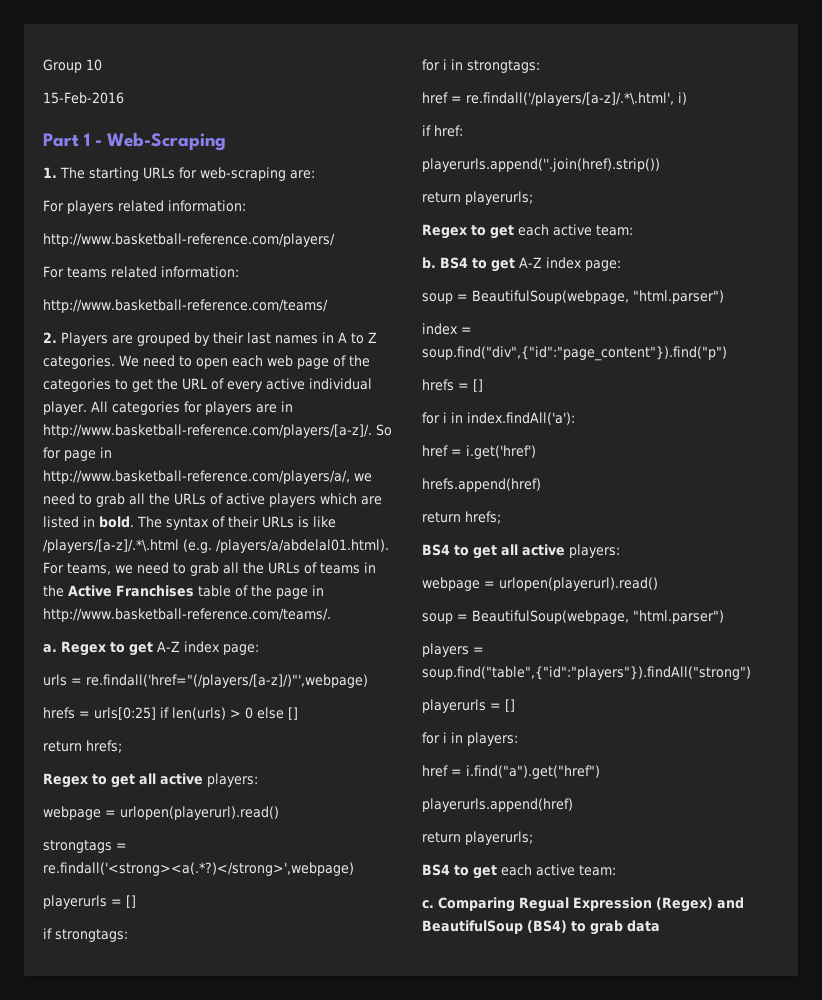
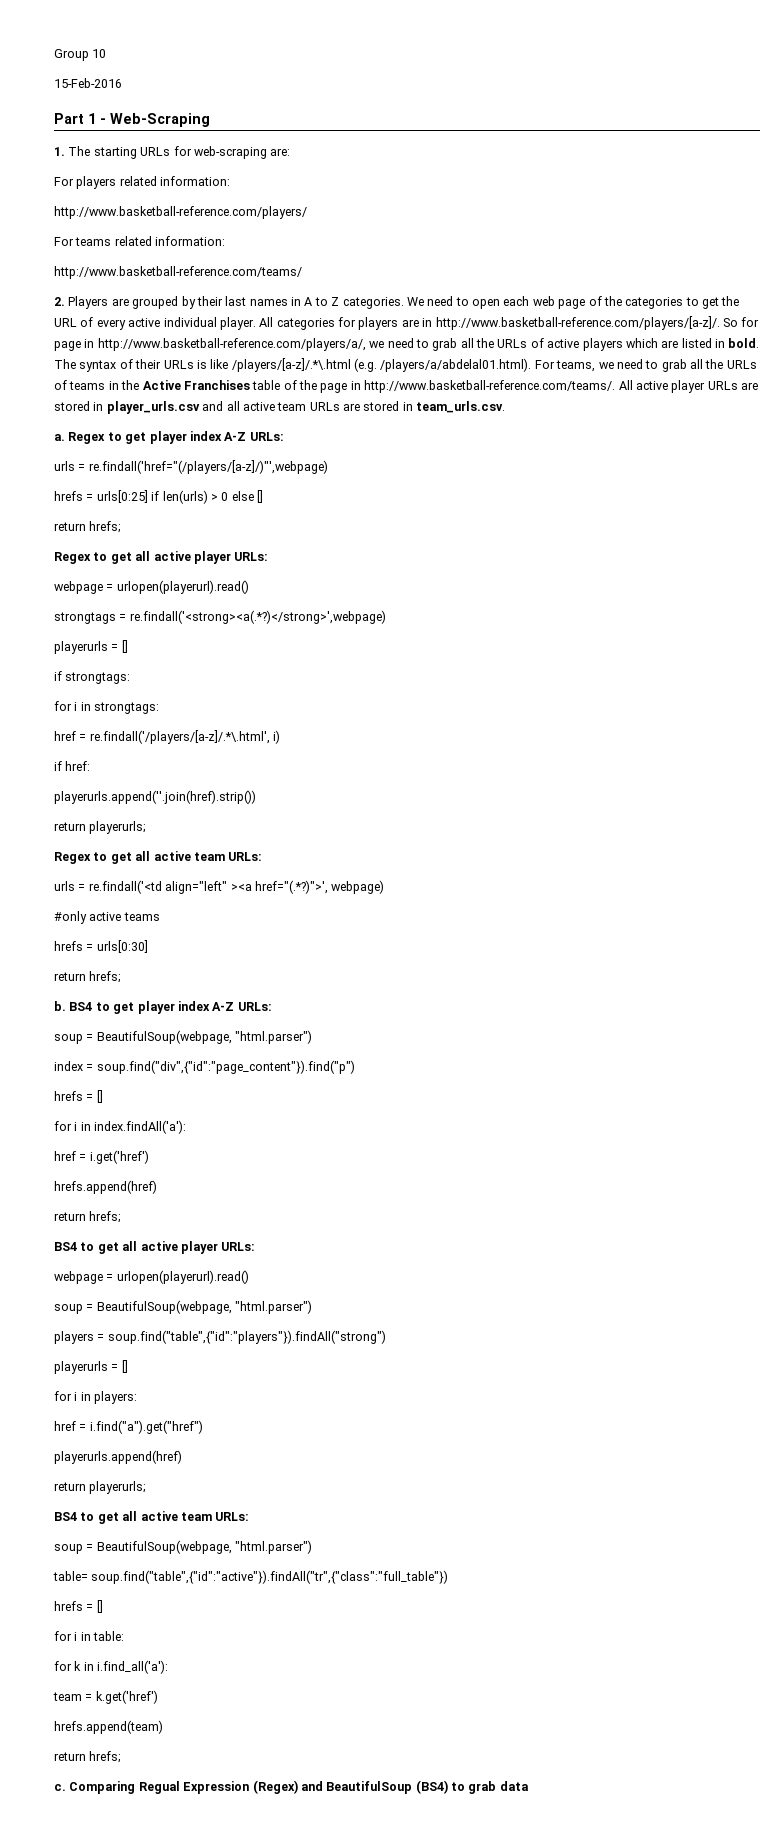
- The syntax of their URLs is like /players/[a-z]/.*\.html (e.g. /players/a/abdelal01.html). For teams, we need to grab all the URLs of teams in the Active Franchises table of the page in http://www.basketball-reference.com/teams/.
+ The syntax of their URLs is like /players/[a-z]/.*\.html (e.g. /players/a/abdelal01.html). For teams, we need to grab all the URLs of teams in the Active Franchises table of the page in http://www.basketball-reference.com/teams/. All active player URLs are stored in player_urls.csv and all active team URLs are stored in team_urls.csv.
- Regex to get A-Z index page:
+ Regex to get player index A-Z URLs:
- Regex to get all active players:
+ Regex to get all active player URLs:
- Regex to get each active team:
+ Regex to get all active team URLs:
+ urls = re.findall('<td align="left" ><a href="(.*?)">', webpage)
+ #only active teams
+ hrefs = urls[0:30]
+ return hrefs;
- BS4 to get A-Z index page:
+ BS4 to get player index A-Z URLs:
- BS4 to get all active players:
+ BS4 to get all active player URLs:
- BS4 to get each active team:
+ BS4 to get all active team URLs:
+ soup = BeautifulSoup(webpage, "html.parser")
+ table= soup.find("table",{"id":"active"}).findAll("tr",{"class":"full_table"})
+ hrefs = []
+ for i in table:
+ for k in i.find_all('a'):
+ team = k.get('href')
+ hrefs.append(team)
+ return hrefs;

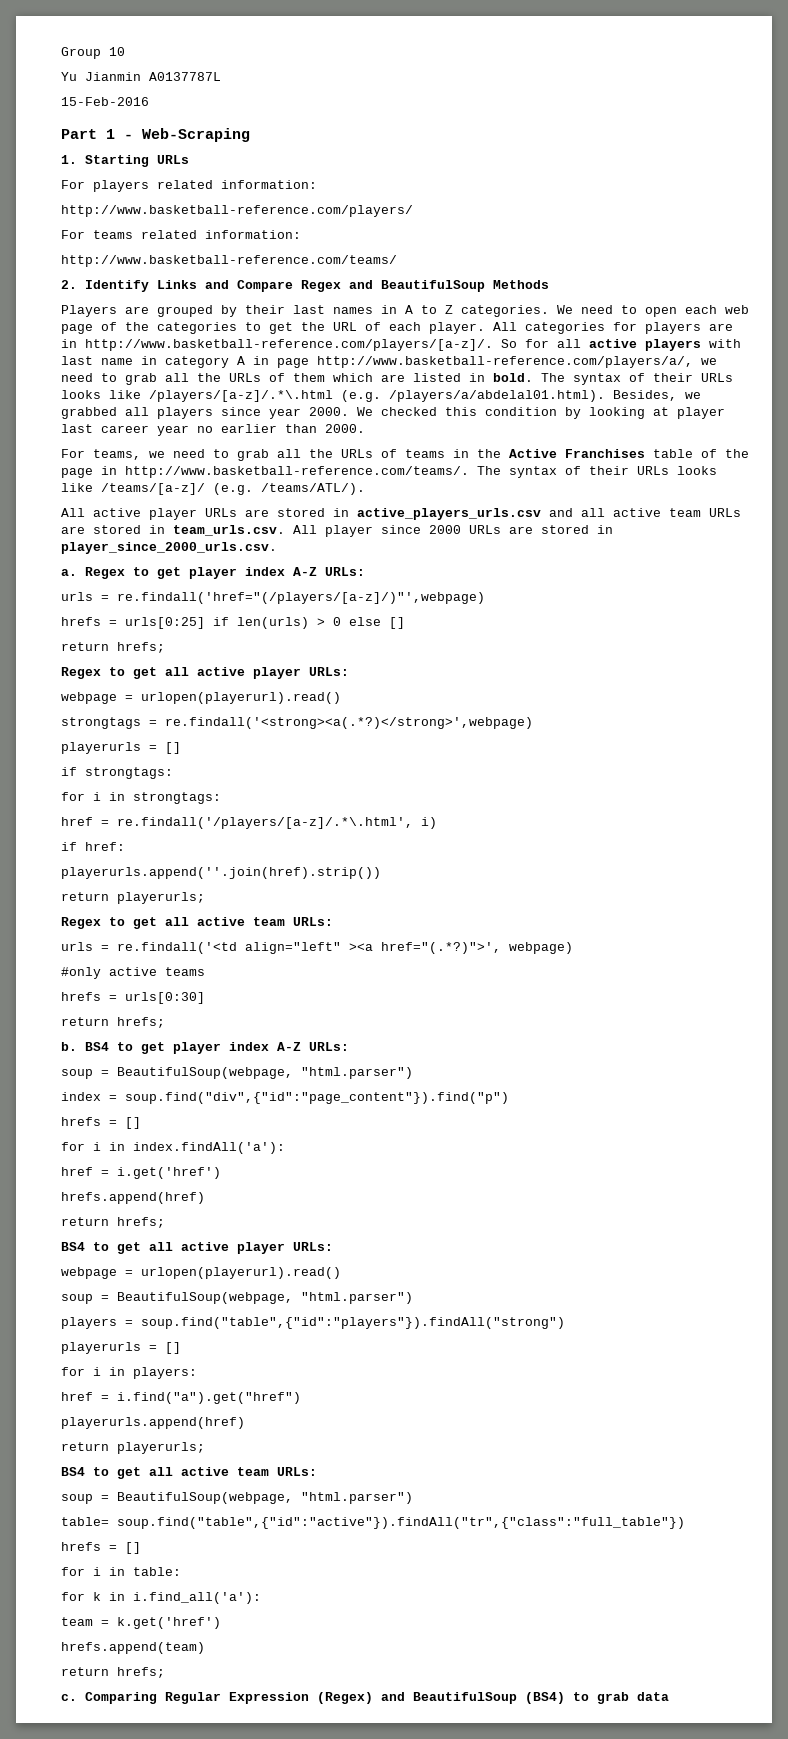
+ Yu Jianmin A0137787L
- 1. The starting URLs for web-scraping are:
+ 1. Starting URLs
- 2. Players are grouped by their last names in A to Z categories.
+ 2. Identify Links and Compare Regex and BeautifulSoup Methods
+ Players are grouped by their last names in A to Z categories.
- We need to open each web page of the categories to get the URL of every active individual player.
+ We need to open each web page of the categories to get the URL of each player.
- All categories for players are in http://www.basketball-reference.com/players/[a-z]/. So for page in http://www.basketball-reference.com/players/a/, we need to grab all the URLs of active players which are listed in bold.
+ All categories for players are in http://www.basketball-reference.com/players/[a-z]/. So for all active players with last name in category A in page http://www.basketball-reference.com/players/a/, we need to grab all the URLs of them which are listed in bold.
- The syntax of their URLs is like /players/[a-z]/.*\.html (e.g. /players/a/abdelal01.html). For teams, we need to grab all the URLs of teams in the Active Franchises table of the page in http://www.basketball-reference.com/teams/. All active player URLs are stored in player_urls.csv and all active team URLs are stored in team_urls.csv.
+ The syntax of their URLs looks like /players/[a-z]/.*\.html (e.g. /players/a/abdelal01.html). Besides, we grabbed all players since year 2000. We checked this condition by looking at player last career year no earlier than 2000.
+ For teams, we need to grab all the URLs of teams in the Active Franchises table of the page in http://www.basketball-reference.com/teams/. The syntax of their URLs looks like /teams/[a-z]/ (e.g. /teams/ATL/).
+ All active player URLs are stored in active_players_urls.csv and all active team URLs are stored in team_urls.csv. All player since 2000 URLs are stored in player_since_2000_urls.csv.
- Comparing Regual Expression (Regex) and BeautifulSoup (BS4) to grab data
+ Comparing Regular Expression (Regex) and BeautifulSoup (BS4) to grab data

